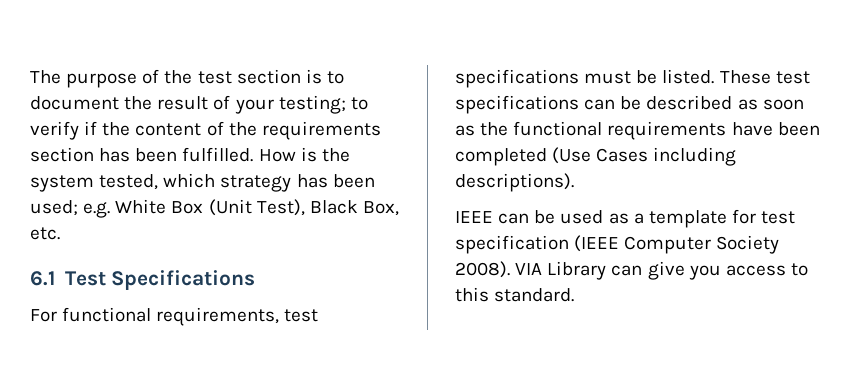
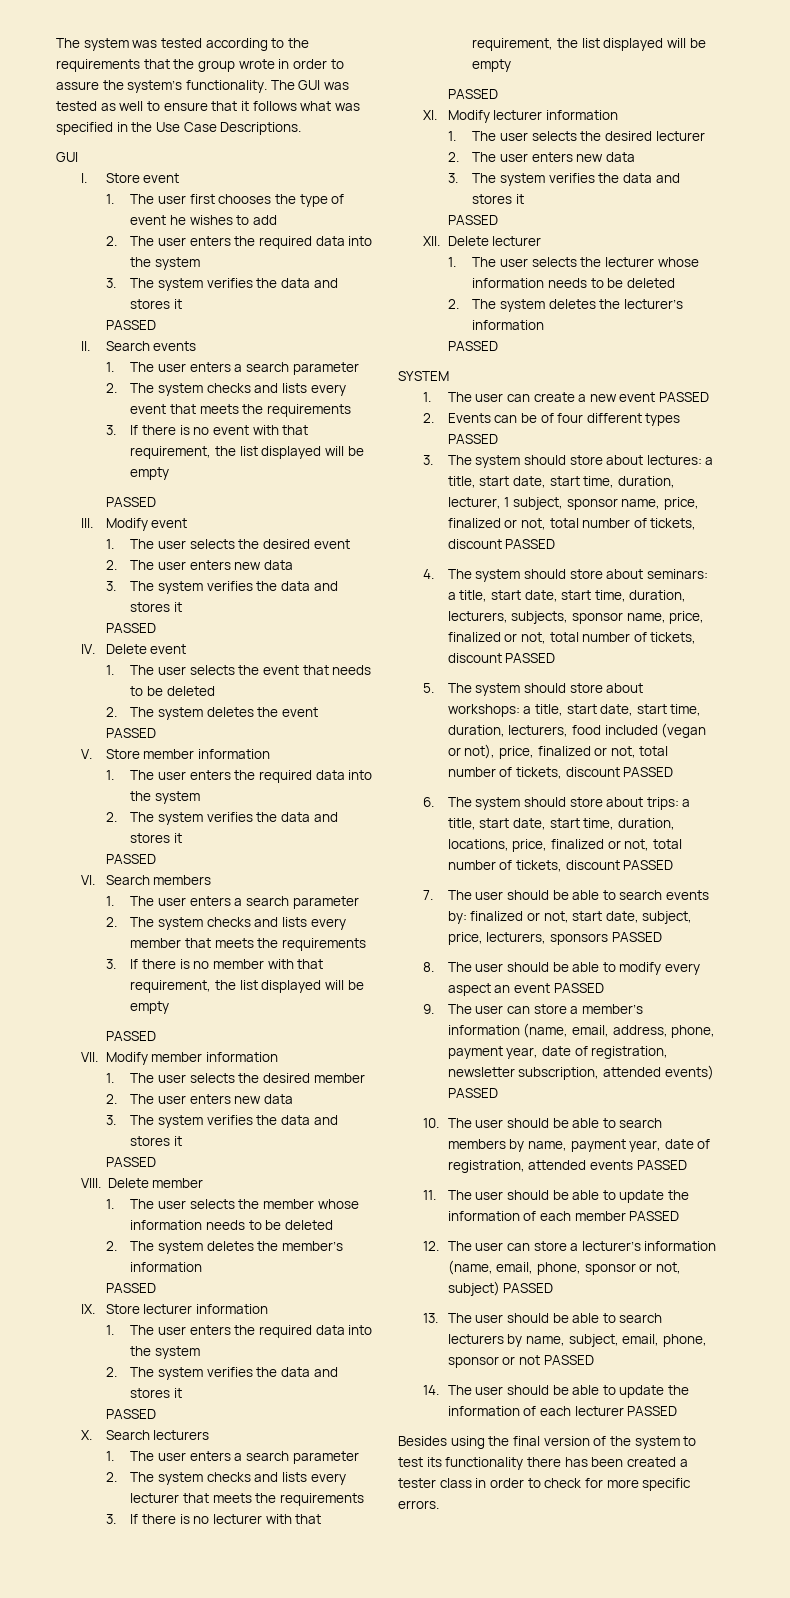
- The purpose of the test section is to document the result of your testing; to verify if the content of the requirements section has been fulfilled. How is the system tested, which strategy has been used; e.g. White Box (Unit Test), Black Box, etc.
- 6.1 Test Specifications
- For functional requirements, test specifications must be listed. These test specifications can be described as soon as the functional requirements have been completed (Use Cases including descriptions).
- IEEE can be used as a template for test specification (IEEE Computer Society 2008). VIA Library can give you access to this standard.
+ The system was tested according to the requirements that the group wrote in order to assure the system’s functionality. The GUI was tested as well to ensure that it follows what was specified in the Use Case Descriptions.
+ GUI
+ I. Store event
+ 1. The user first chooses the type of event he wishes to add
+ 2. The user enters the required data into the system
+ 3. The system verifies the data and stores it
+ PASSED
+ II. Search events
+ 1. The user enters a search parameter
+ 2. The system checks and lists every event that meets the requirements
+ 3. If there is no event with that requirement, the list displayed will be empty
+ PASSED
+ III. Modify event
+ 1. The user selects the desired event
+ 2. The user enters new data
+ 3. The system verifies the data and stores it
+ PASSED
+ IV. Delete event
+ 1. The user selects the event that needs to be deleted
+ 2. The system deletes the event
+ PASSED
+ V. Store member information
+ 1. The user enters the required data into the system
+ 2. The system verifies the data and stores it
+ PASSED
+ VI. Search members
+ 1. The user enters a search parameter
+ 2. The system checks and lists every member that meets the requirements
+ 3. If there is no member with that requirement, the list displayed will be empty
+ PASSED
+ VII. Modify member information
+ 1. The user selects the desired member
+ 2. The user enters new data
+ 3. The system verifies the data and stores it
+ PASSED
+ VIII. Delete member
+ 1. The user selects the member whose information needs to be deleted
+ 2. The system deletes the member’s information
+ PASSED
+ IX. Store lecturer information
+ 1. The user enters the required data into the system
+ 2. The system verifies the data and stores it
+ PASSED
+ X. Search lecturers
+ 1. The user enters a search parameter
+ 2. The system checks and lists every lecturer that meets the requirements
+ 3. If there is no lecturer with that requirement, the list displayed will be empty
+ PASSED
+ XI. Modify lecturer information
+ 1. The user selects the desired lecturer
+ 2. The user enters new data
+ 3. The system verifies the data and stores it
+ PASSED
+ XII. Delete lecturer
+ 1. The user selects the lecturer whose information needs to be deleted
+ 2. The system deletes the lecturer’s information
+ PASSED
+ SYSTEM
+ 1. The user can create a new event PASSED
+ 2. Events can be of four different types PASSED
+ 3. The system should store about lectures: a title, start date, start time, duration, lecturer, 1 subject, sponsor name, price, finalized or not, total number of tickets, discount PASSED
+ 4. The system should store about seminars: a title, start date, start time, duration, lecturers, subjects, sponsor name, price, finalized or not, total number of tickets, discount PASSED
+ 5. The system should store about workshops: a title, start date, start time, duration, lecturers, food included (vegan or not), price, finalized or not, total number of tickets, discount PASSED
+ 6. The system should store about trips: a title, start date, start time, duration, locations, price, finalized or not, total number of tickets, discount PASSED
+ 7. The user should be able to search events by: finalized or not, start date, subject, price, lecturers, sponsors PASSED
+ 8. The user should be able to modify every aspect an event PASSED
+ 9. The user can store a member’s information (name, email, address, phone, payment year, date of registration, newsletter subscription, attended events) PASSED
+ 10. The user should be able to search members by name, payment year, date of registration, attended events PASSED
+ 11. The user should be able to update the information of each member PASSED
+ 12. The user can store a lecturer’s information (name, email, phone, sponsor or not, subject) PASSED
+ 13. The user should be able to search lecturers by name, subject, email, phone, sponsor or not PASSED
+ 14. The user should be able to update the information of each lecturer PASSED
+ Besides using the final version of the system to test its functionality there has been created a tester class in order to check for more specific errors.

